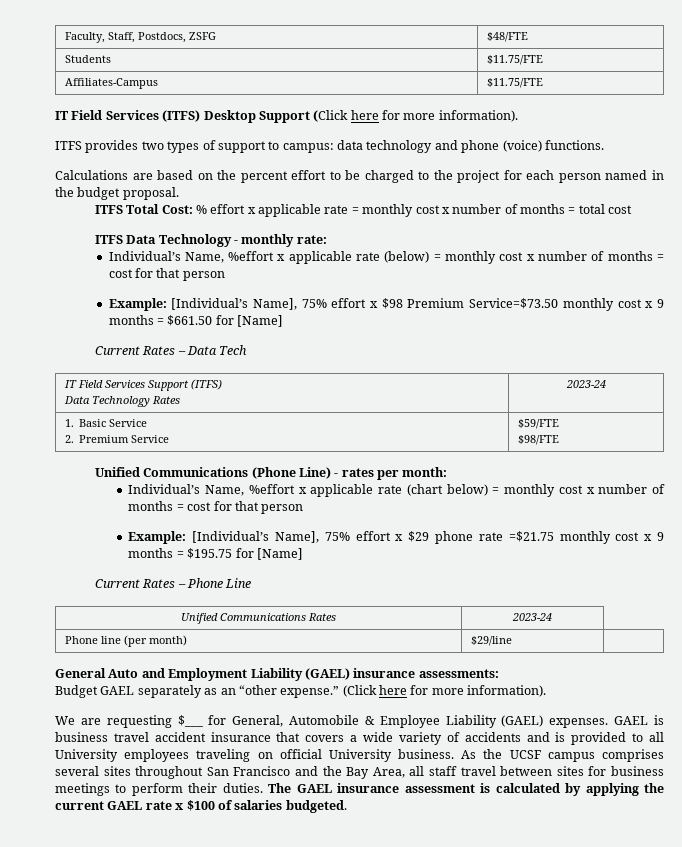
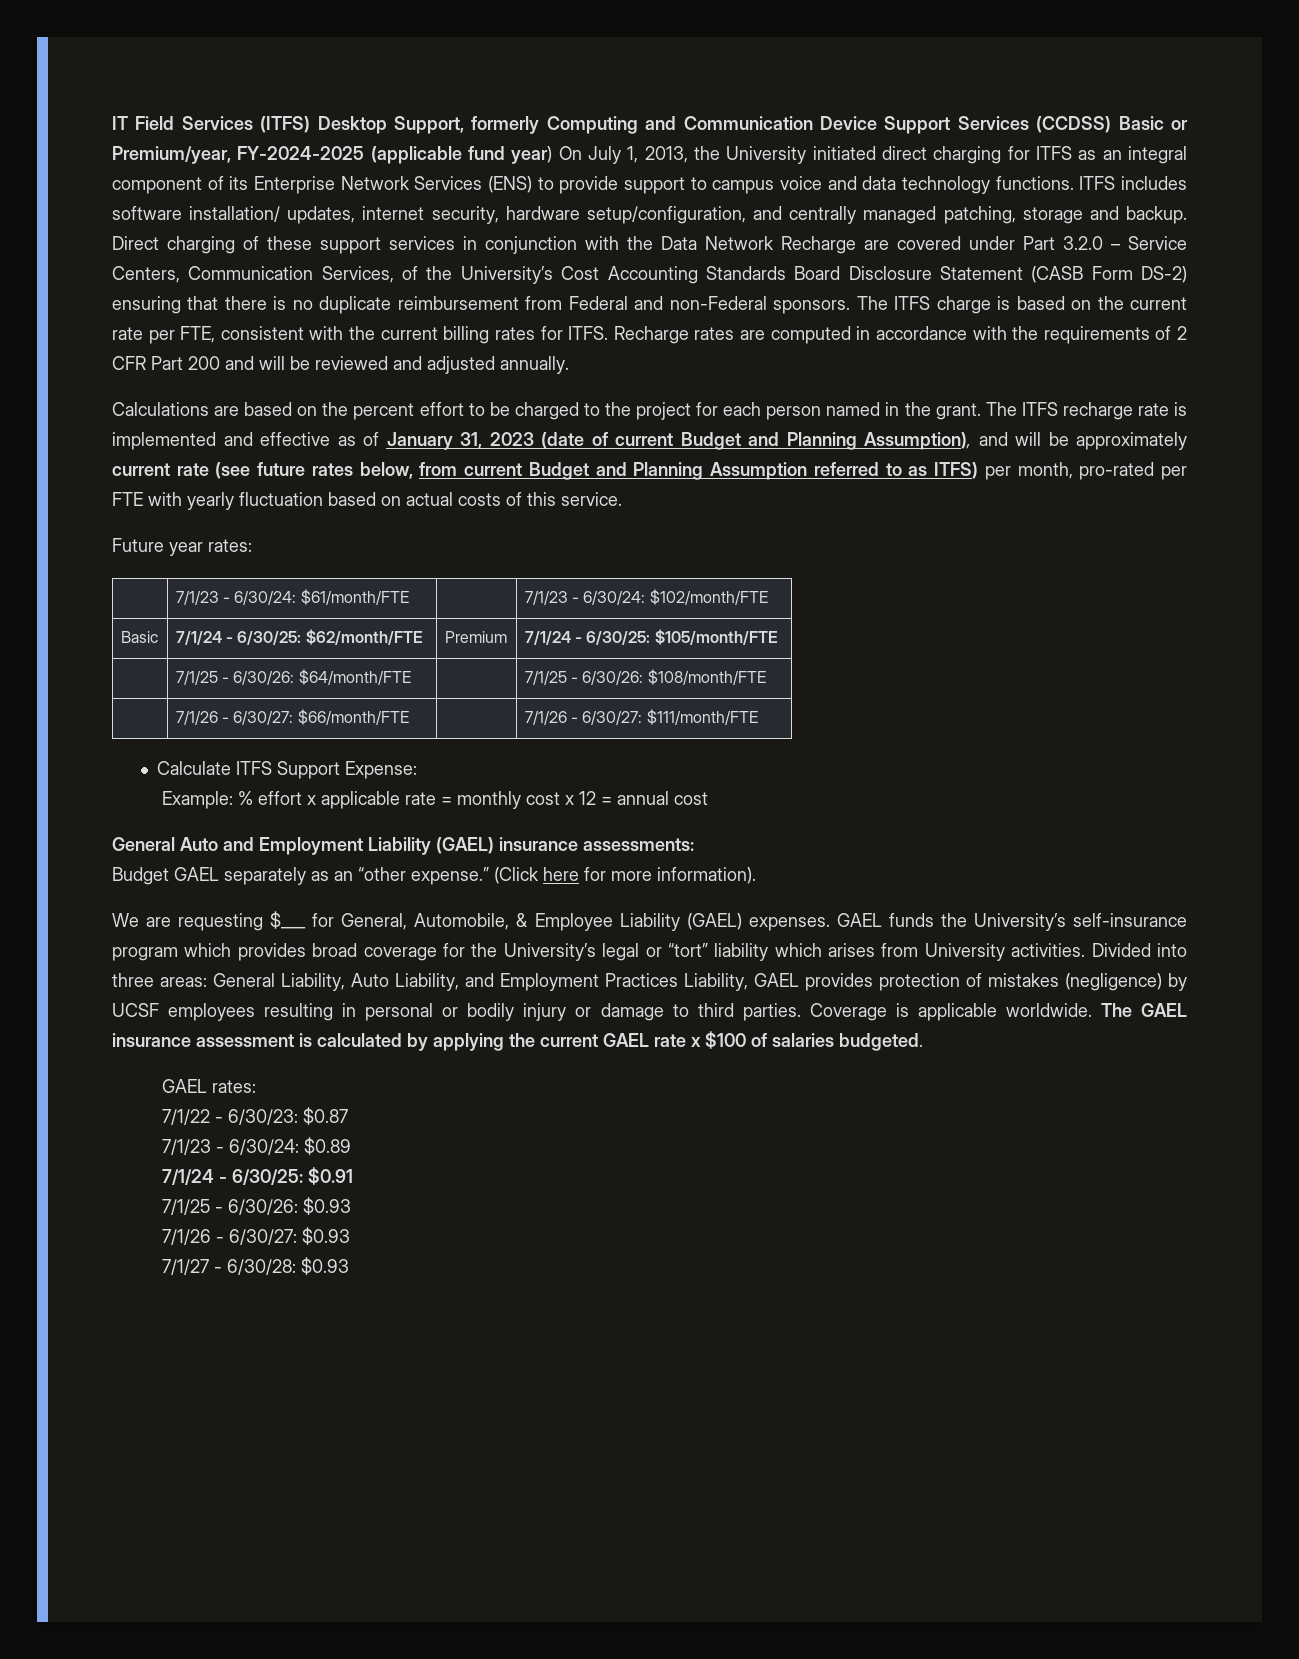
- Faculty, Staff, Postdocs, ZSFG | $48/FTE
- Students | $11.75/FTE
- Affiliates-Campus | $11.75/FTE
- IT Field Services (ITFS) Desktop Support (Click here for more information).
- ITFS provides two types of support to campus: data technology and phone (voice) functions.
+ IT Field Services (ITFS) Desktop Support, formerly Computing and Communication Device Support Services (CCDSS) Basic or Premium/year, FY-2024-2025 (applicable fund year) On July 1, 2013, the University initiated direct charging for ITFS as an integral component of its Enterprise Network Services (ENS) to provide support to campus voice and data technology functions. ITFS includes software installation/ updates, internet security, hardware setup/configuration, and centrally managed patching, storage and backup. Direct charging of these support services in conjunction with the Data Network Recharge are covered under Part 3.2.0 – Service Centers, Communication Services, of the University’s Cost Accounting Standards Board Disclosure Statement (CASB Form DS-2) ensuring that there is no duplicate reimbursement from Federal and non-Federal sponsors. The ITFS charge is based on the current rate per FTE, consistent with the current billing rates for ITFS. Recharge rates are computed in accordance with the requirements of 2 CFR Part 200 and will be reviewed and adjusted annually.
- Calculations are based on the percent effort to be charged to the project for each person named in the budget proposal.
- ITFS Total Cost: % effort x applicable rate = monthly cost x number of months = total cost
- ITFS Data Technology - monthly rate:
- Individual’s Name, %effort x applicable rate (below) = monthly cost x number of months = cost for that person
- Example: [Individual’s Name], 75% effort x $98 Premium Service=$73.50 monthly cost x 9 months = $661.50 for [Name]
- Current Rates – Data Tech
- IT Field Services Support (ITFS)
- Data Technology Rates | 2023-24
- 1. Basic Service
- 2. Premium Service | $59/FTE
- $98/FTE
- Unified Communications (Phone Line) - rates per month:
- Individual’s Name, %effort x applicable rate (chart below) = monthly cost x number of months = cost for that person
- Example: [Individual’s Name], 75% effort x $29 phone rate =$21.75 monthly cost x 9 months = $195.75 for [Name]
- Current Rates – Phone Line
- Unified Communications Rates | 2023-24
- Phone line (per month) | $29/line |
+ Calculations are based on the percent effort to be charged to the project for each person named in the grant. The ITFS recharge rate is implemented and effective as of January 31, 2023 (date of current Budget and Planning Assumption), and will be approximately current rate (see future rates below, from current Budget and Planning Assumption referred to as ITFS) per month, pro-rated per FTE with yearly fluctuation based on actual costs of this service.
+ Future year rates:
+ | 7/1/23 - 6/30/24: $61/month/FTE | | 7/1/23 - 6/30/24: $102/month/FTE
+ Basic | 7/1/24 - 6/30/25: $62/month/FTE | Premium | 7/1/24 - 6/30/25: $105/month/FTE
+ | 7/1/25 - 6/30/26: $64/month/FTE | | 7/1/25 - 6/30/26: $108/month/FTE
+ | 7/1/26 - 6/30/27: $66/month/FTE | | 7/1/26 - 6/30/27: $111/month/FTE
+ Calculate ITFS Support Expense:
+ Example: % effort x applicable rate = monthly cost x 12 = annual cost
- We are requesting $___ for General, Automobile & Employee Liability (GAEL) expenses.
+ We are requesting $___ for General, Automobile, & Employee Liability (GAEL) expenses.
- GAEL is business travel accident insurance that covers a wide variety of accidents and is provided to all University employees traveling on official University business. As the UCSF campus comprises several sites throughout San Francisco and the Bay Area, all staff travel between sites for business meetings to perform their duties.
+ GAEL funds the University’s self-insurance program which provides broad coverage for the University’s legal or “tort” liability which arises from University activities. Divided into three areas: General Liability, Auto Liability, and Employment Practices Liability, GAEL provides protection of mistakes (negligence) by UCSF employees resulting in personal or bodily injury or damage to third parties. Coverage is applicable worldwide.
+ GAEL rates:
+ 7/1/22 - 6/30/23: $0.87
+ 7/1/23 - 6/30/24: $0.89
+ 7/1/24 - 6/30/25: $0.91
+ 7/1/25 - 6/30/26: $0.93
+ 7/1/26 - 6/30/27: $0.93
+ 7/1/27 - 6/30/28: $0.93

